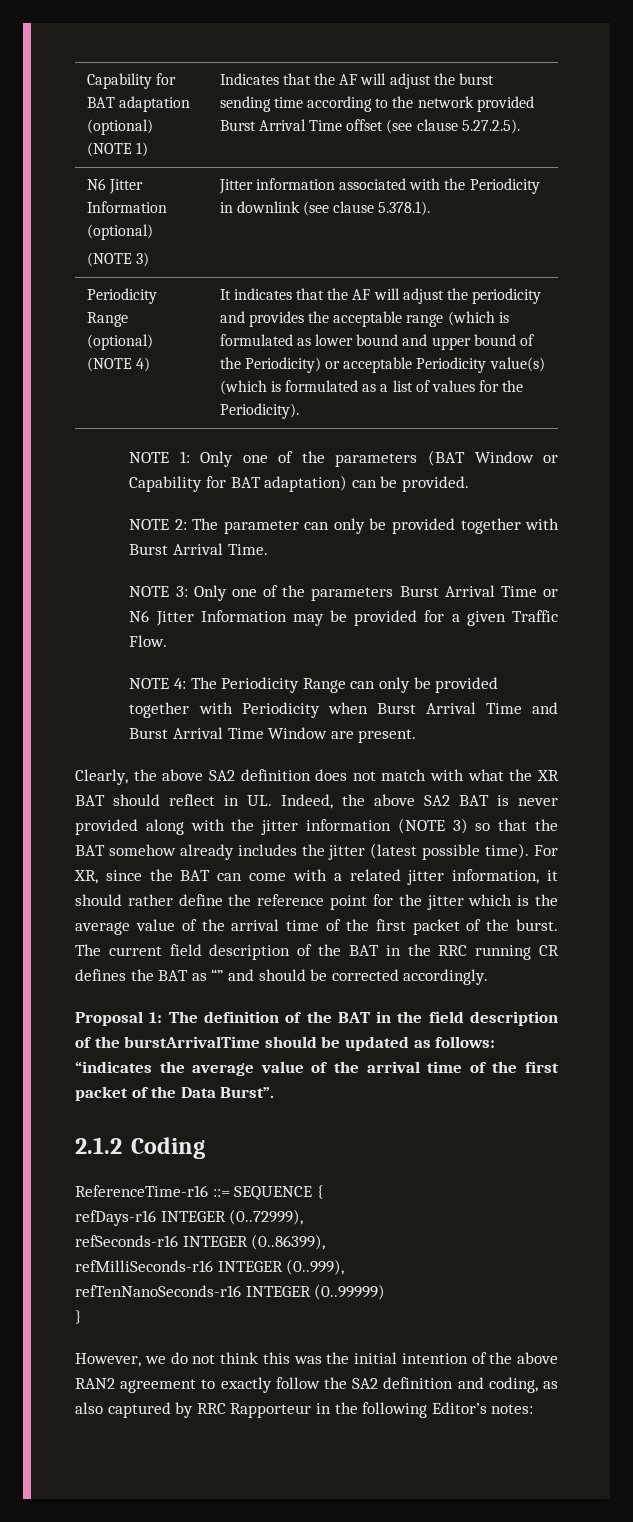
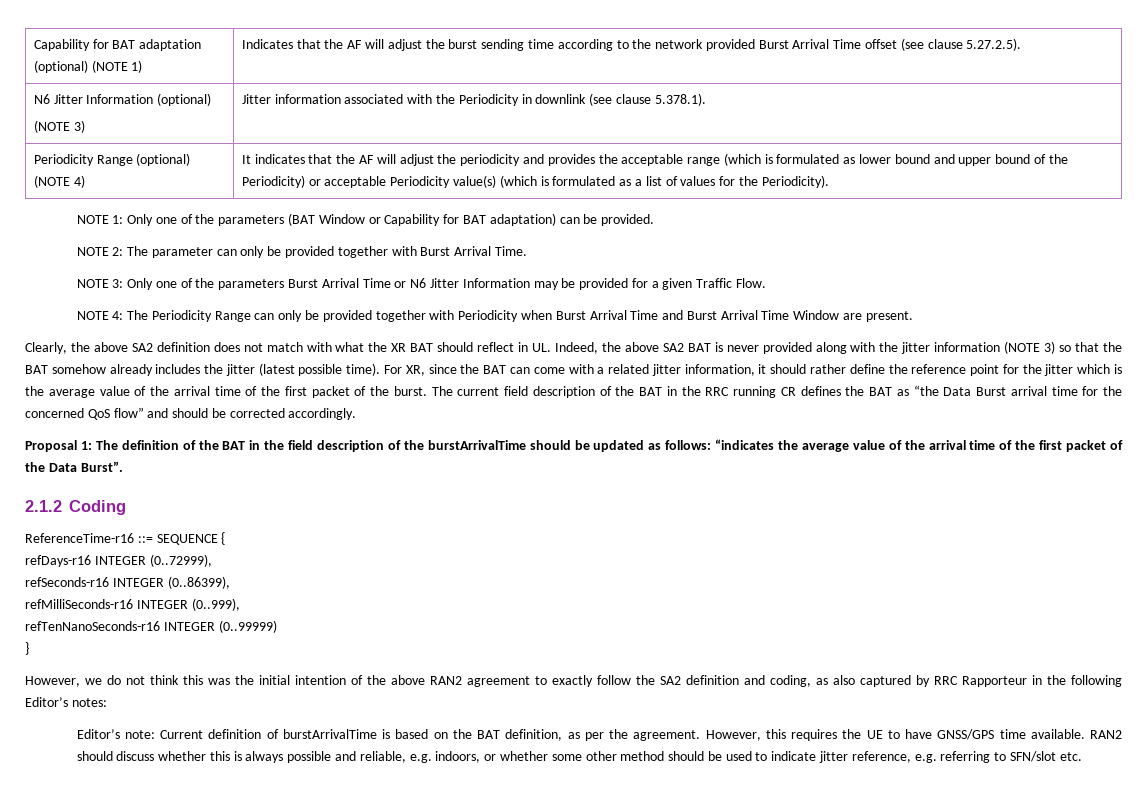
- The current field description of the BAT in the RRC running CR defines the BAT as “” and should be corrected accordingly.
+ The current field description of the BAT in the RRC running CR defines the BAT as “the Data Burst arrival time for the concerned QoS flow” and should be corrected accordingly.
+ Editor’s note: Current definition of burstArrivalTime is based on the BAT definition, as per the agreement. However, this requires the UE to have GNSS/GPS time available. RAN2 should discuss whether this is always possible and reliable, e.g. indoors, or whether some other method should be used to indicate jitter reference, e.g. referring to SFN/slot etc.

